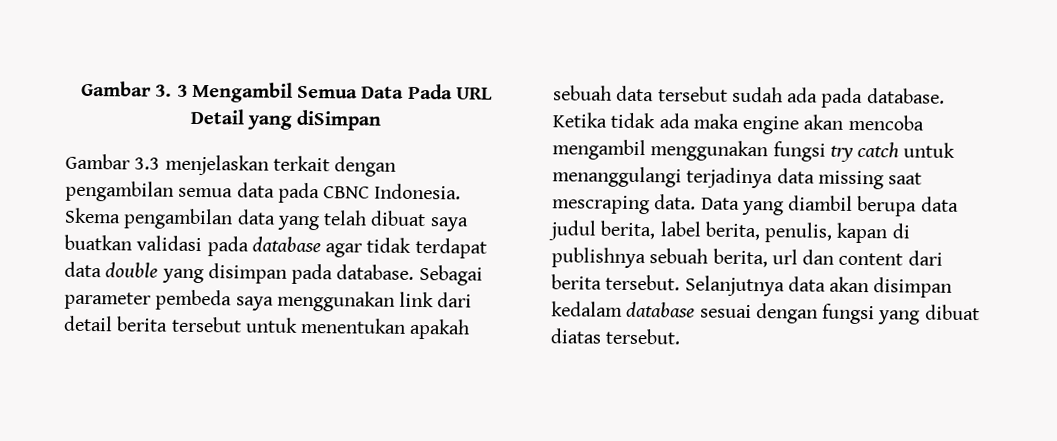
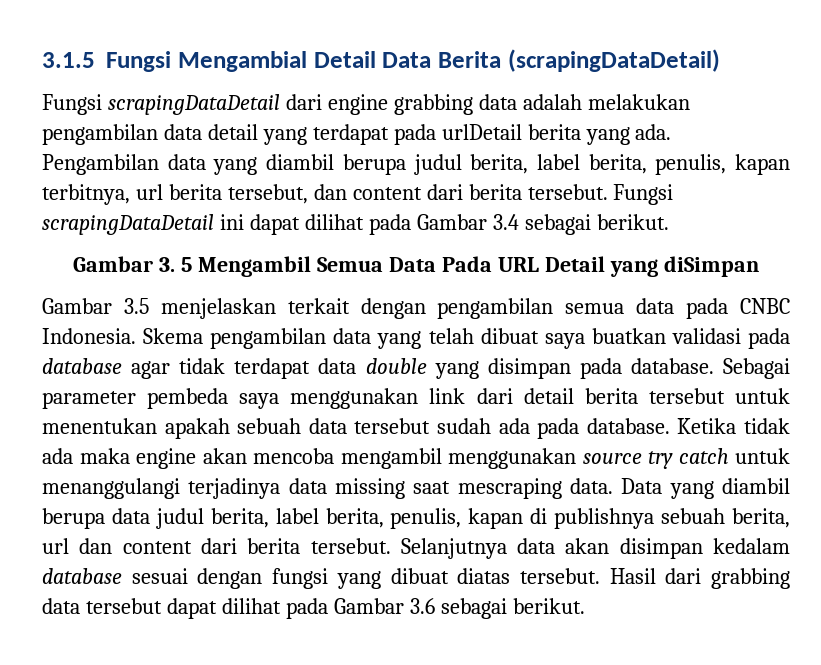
+ 3.1.5 Fungsi Mengambial Detail Data Berita (scrapingDataDetail)
+ Fungsi scrapingDataDetail dari engine grabbing data adalah melakukan pengambilan data detail yang terdapat pada urlDetail berita yang ada. Pengambilan data yang diambil berupa judul berita, label berita, penulis, kapan terbitnya, url berita tersebut, dan content dari berita tersebut. Fungsi scrapingDataDetail ini dapat dilihat pada Gambar 3.4 sebagai berikut.
- Gambar 3. 3 Mengambil Semua Data Pada URL Detail yang diSimpan
+ Gambar 3. 5 Mengambil Semua Data Pada URL Detail yang diSimpan
- Gambar 3.3 menjelaskan terkait dengan pengambilan semua data pada CBNC Indonesia.
+ Gambar 3.5 menjelaskan terkait dengan pengambilan semua data pada CNBC Indonesia.
- Ketika tidak ada maka engine akan mencoba mengambil menggunakan fungsi try catch untuk menanggulangi terjadinya data missing saat mescraping data.
+ Ketika tidak ada maka engine akan mencoba mengambil menggunakan source try catch untuk menanggulangi terjadinya data missing saat mescraping data.
+ Hasil dari grabbing data tersebut dapat dilihat pada Gambar 3.6 sebagai berikut.

